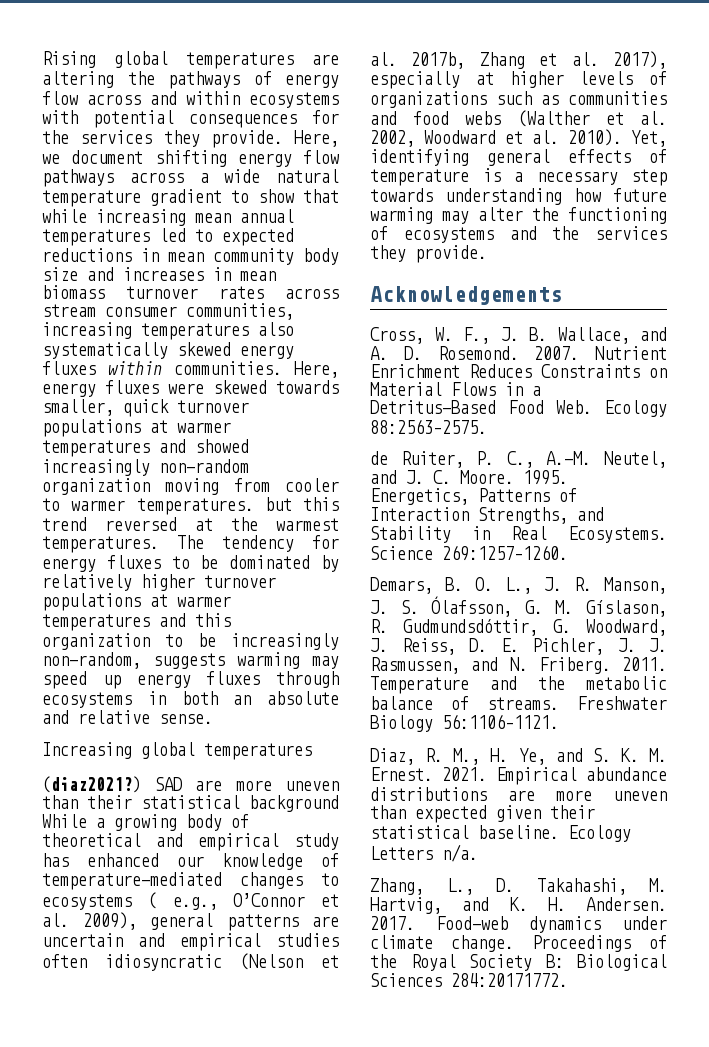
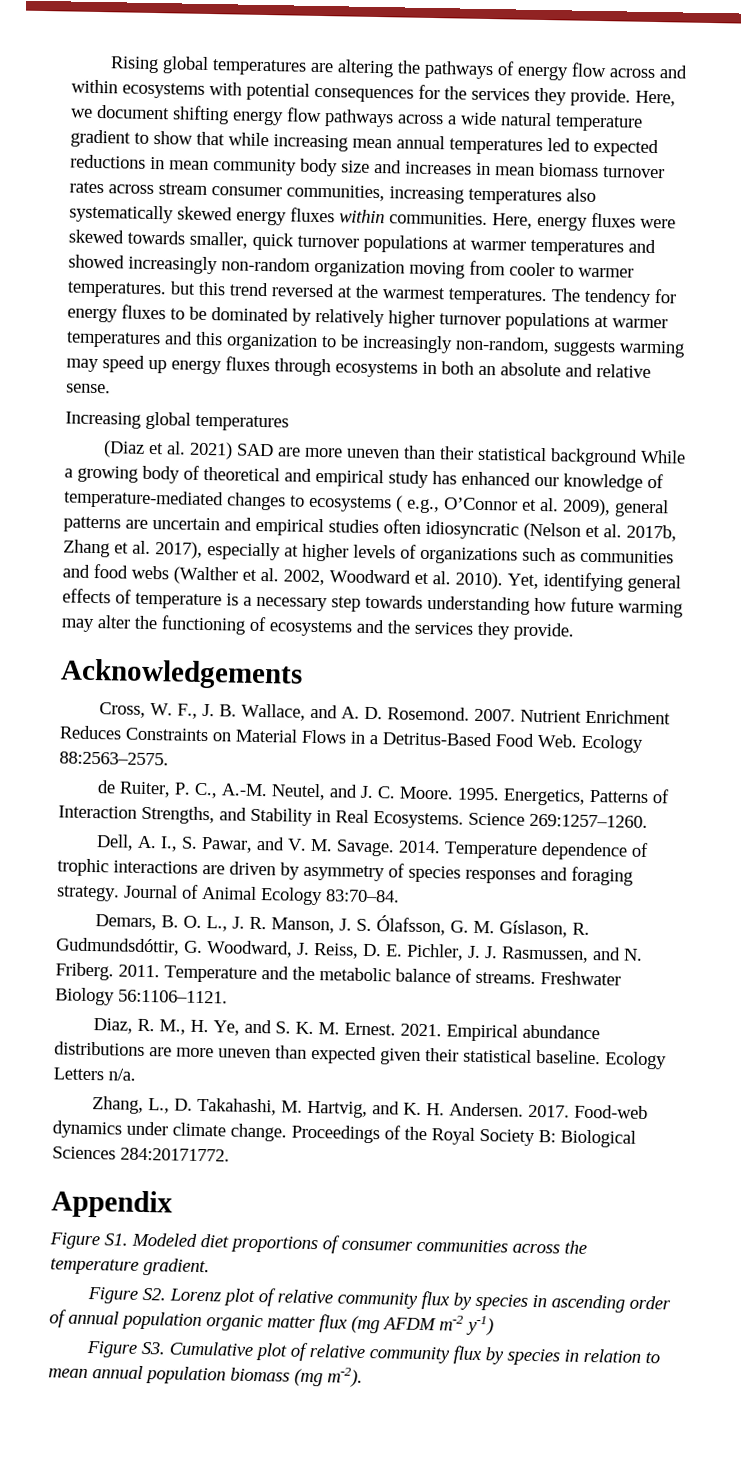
- (diaz2021?) SAD are more uneven than their statistical background While a growing body of theoretical and empirical study has enhanced our knowledge of temperature-mediated changes to ecosystems ( e.g., O’Connor et al. 2009), general patterns are uncertain and empirical studies often idiosyncratic (Nelson et al. 2017b, Zhang et al. 2017), especially at higher levels of organizations such as communities and food webs (Walther et al. 2002, Woodward et al. 2010).
+ (Diaz et al. 2021) SAD are more uneven than their statistical background While a growing body of theoretical and empirical study has enhanced our knowledge of temperature-mediated changes to ecosystems ( e.g., O’Connor et al. 2009), general patterns are uncertain and empirical studies often idiosyncratic (Nelson et al. 2017b, Zhang et al. 2017), especially at higher levels of organizations such as communities and food webs (Walther et al. 2002, Woodward et al. 2010).
+ Dell, A. I., S. Pawar, and V. M. Savage. 2014. Temperature dependence of trophic interactions are driven by asymmetry of species responses and foraging strategy. Journal of Animal Ecology 83:70–84.
+ Appendix
+ Figure S1. Modeled diet proportions of consumer communities across the temperature gradient.
+ Figure S2. Lorenz plot of relative community flux by species in ascending order of annual population organic matter flux (mg AFDM m-2 y-1)
+ Figure S3. Cumulative plot of relative community flux by species in relation to mean annual population biomass (mg m-2).

